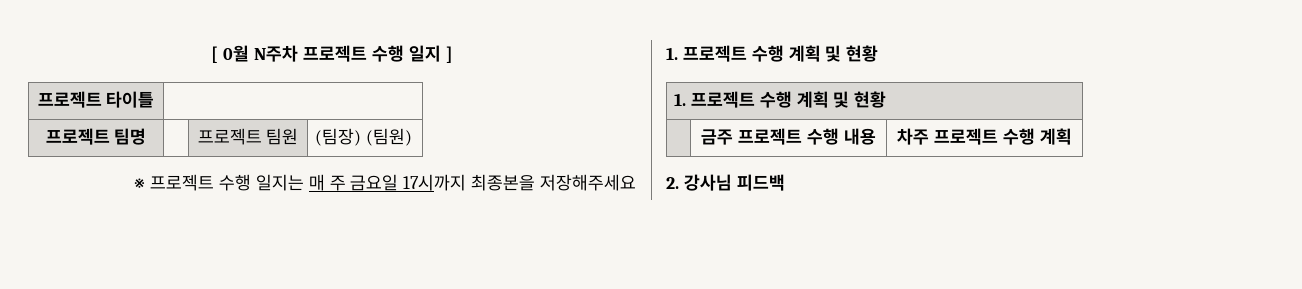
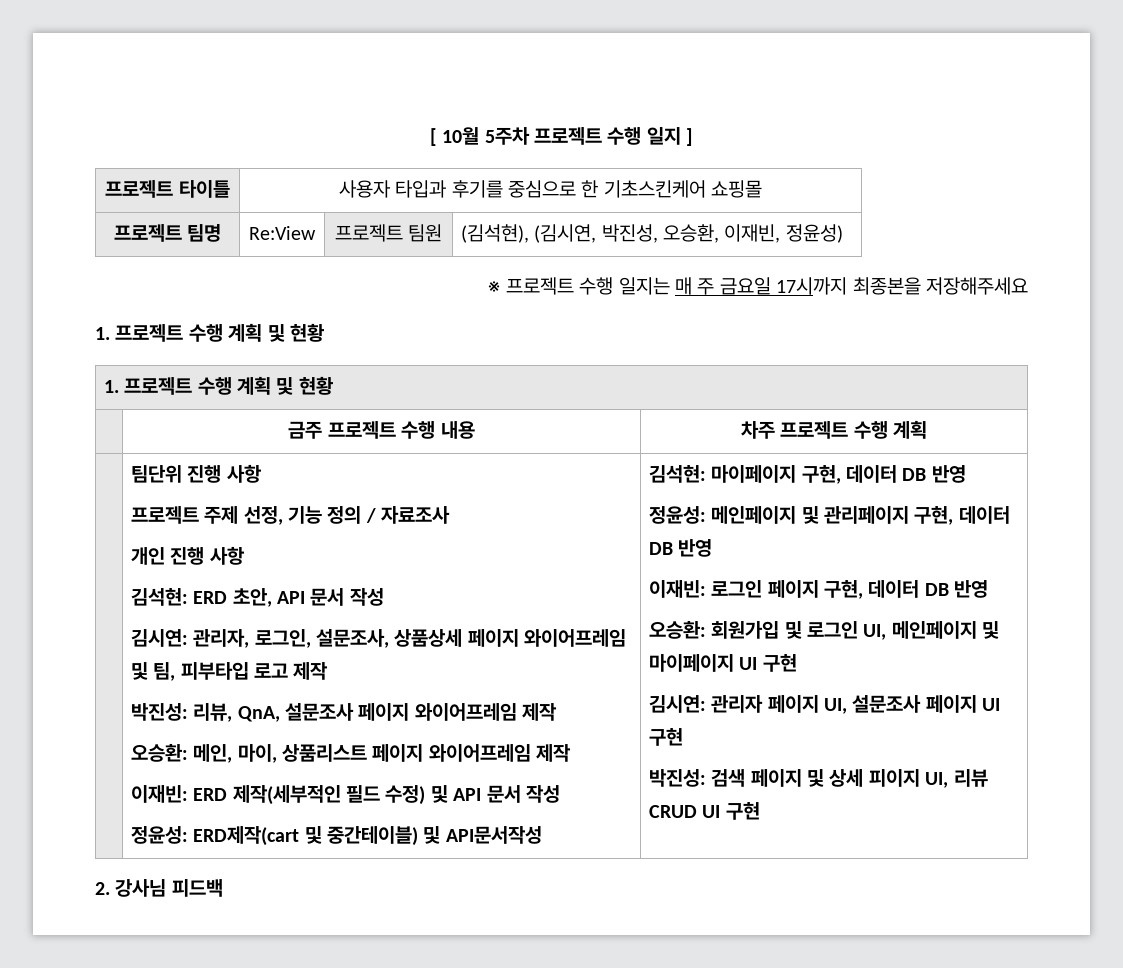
- [ 0월 N주차 프로젝트 수행 일지 ]
+ [ 10월 5주차 프로젝트 수행 일지 ]
- 프로젝트 타이틀 |
+ 프로젝트 타이틀 | 사용자 타입과 후기를 중심으로 한 기초스킨케어 쇼핑몰
- 프로젝트 팀명 | | 프로젝트 팀원 | (팀장) (팀원)
+ 프로젝트 팀명 | Re:View | 프로젝트 팀원 | (김석현), (김시연, 박진성, 오승환, 이재빈, 정윤성)
+ 팀단위 진행 사항
+ 프로젝트 주제 선정, 기능 정의 / 자료조사
+ 개인 진행 사항
+ 김석현: ERD 초안, API 문서 작성
+ 김시연: 관리자, 로그인, 설문조사, 상품상세 페이지 와이어프레임 및 팀, 피부타입 로고 제작
+ 박진성: 리뷰, QnA, 설문조사 페이지 와이어프레임 제작
+ 오승환: 메인, 마이, 상품리스트 페이지 와이어프레임 제작
+ 이재빈: ERD 제작(세부적인 필드 수정) 및 API 문서 작성
+ 정윤성: ERD제작(cart 및 중간테이블) 및 API문서작성 | 김석현: 마이페이지 구현, 데이터 DB 반영
+ 정윤성: 메인페이지 및 관리페이지 구현, 데이터 DB 반영
+ 이재빈: 로그인 페이지 구현, 데이터 DB 반영
+ 오승환: 회원가입 및 로그인 UI, 메인페이지 및 마이페이지 UI 구현
+ 김시연: 관리자 페이지 UI, 설문조사 페이지 UI 구현
+ 박진성: 검색 페이지 및 상세 피이지 UI, 리뷰 CRUD UI 구현

